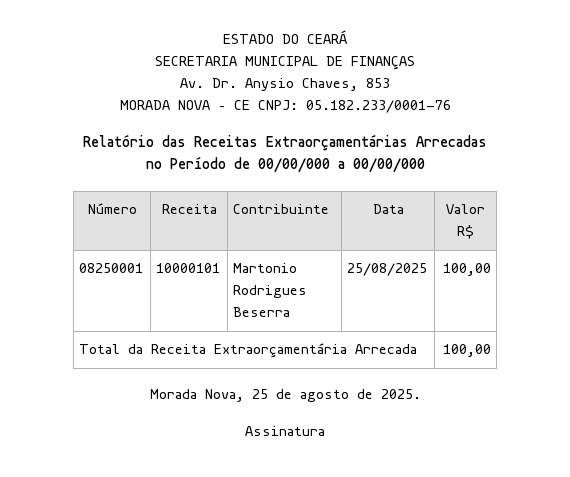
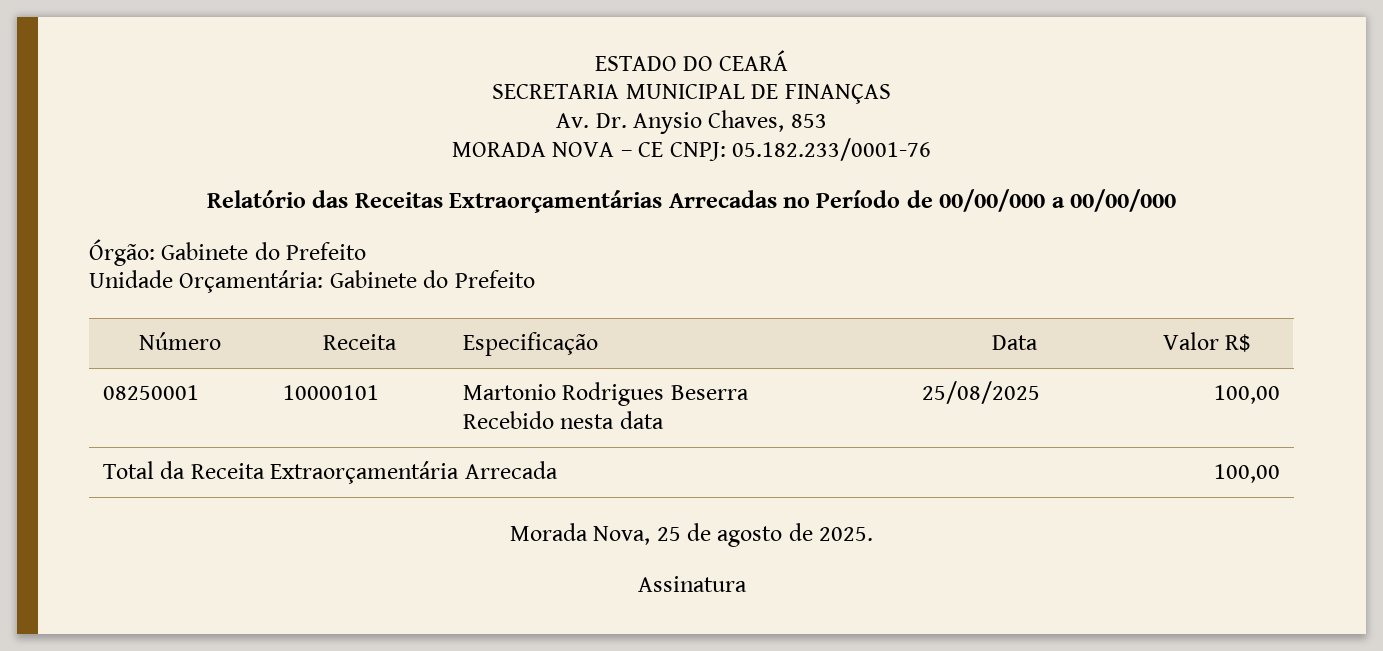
+ Órgão: Gabinete do Prefeito
+ Unidade Orçamentária: Gabinete do Prefeito
- Número | Receita | Contribuinte | Data | Valor R$
+ Número | Receita | Especificação | Data | Valor R$
- 08250001 | 10000101 | Martonio Rodrigues Beserra | 25/08/2025 | 100,00
+ 08250001 | 10000101 | Martonio Rodrigues Beserra
+ Recebido nesta data | 25/08/2025 | 100,00

